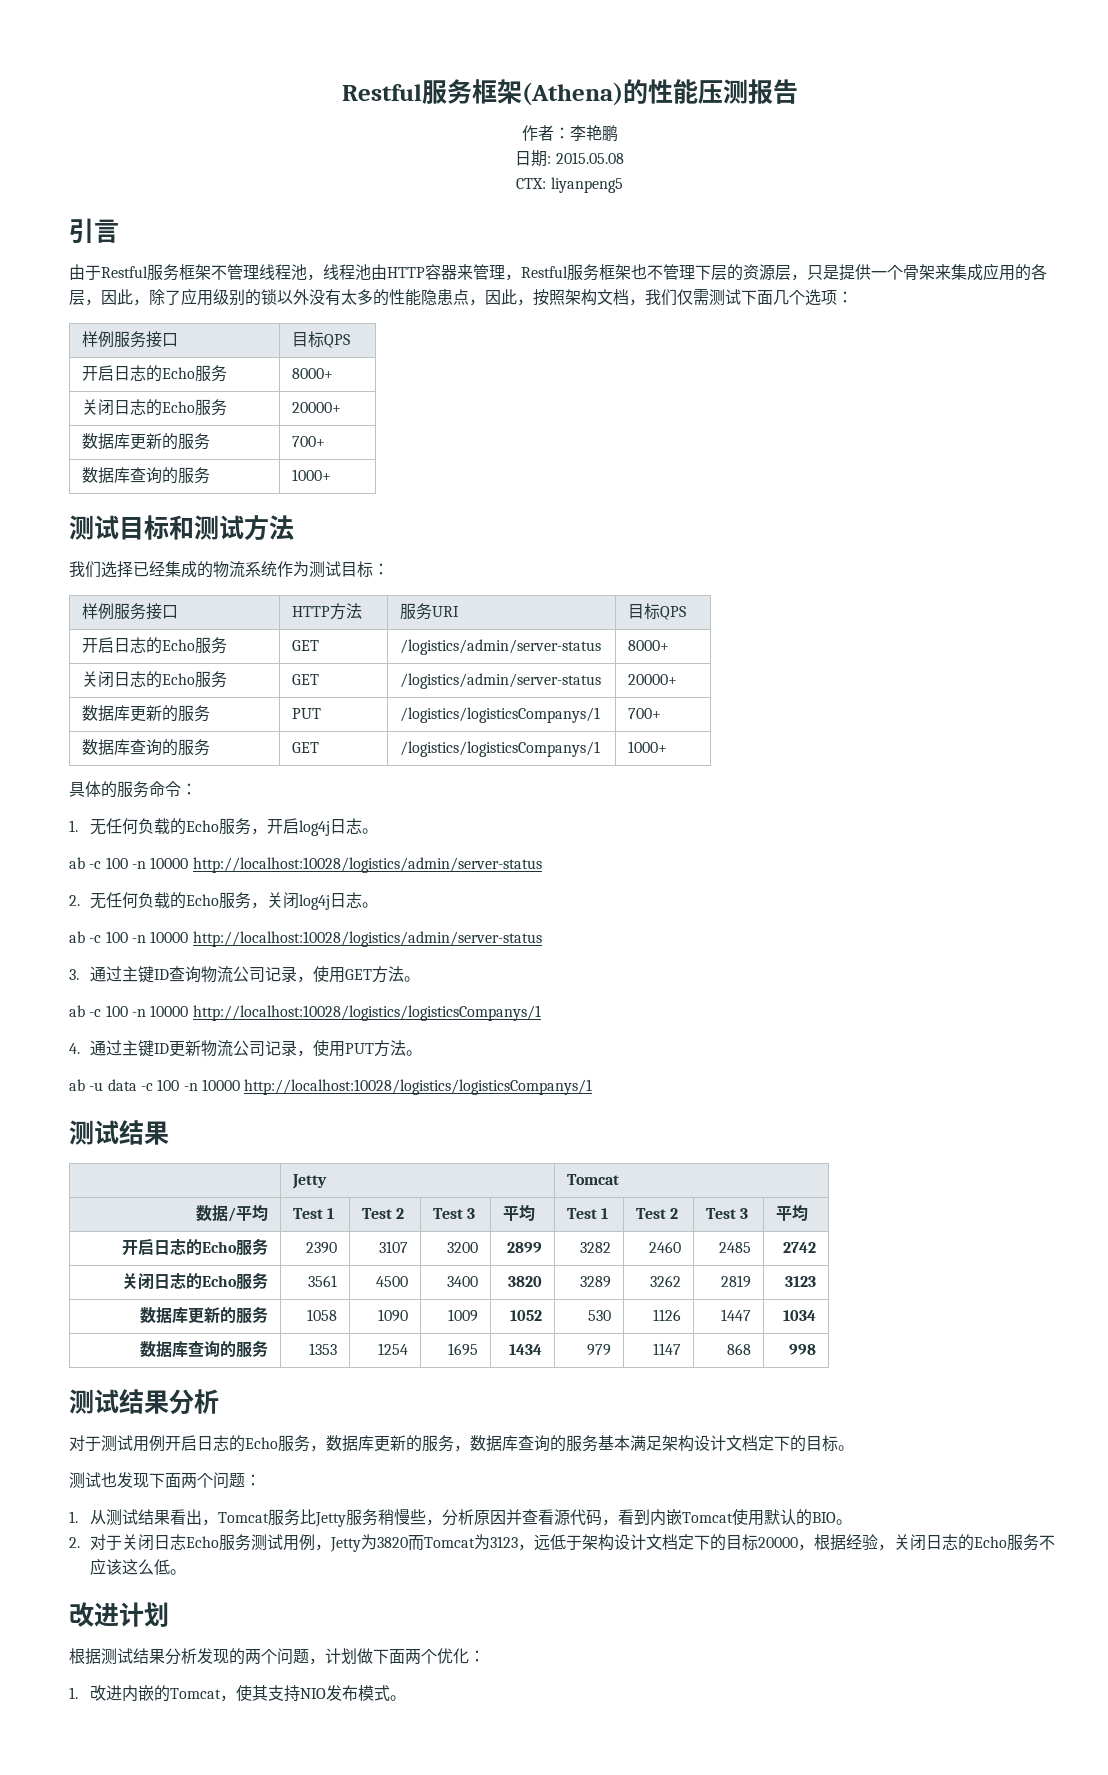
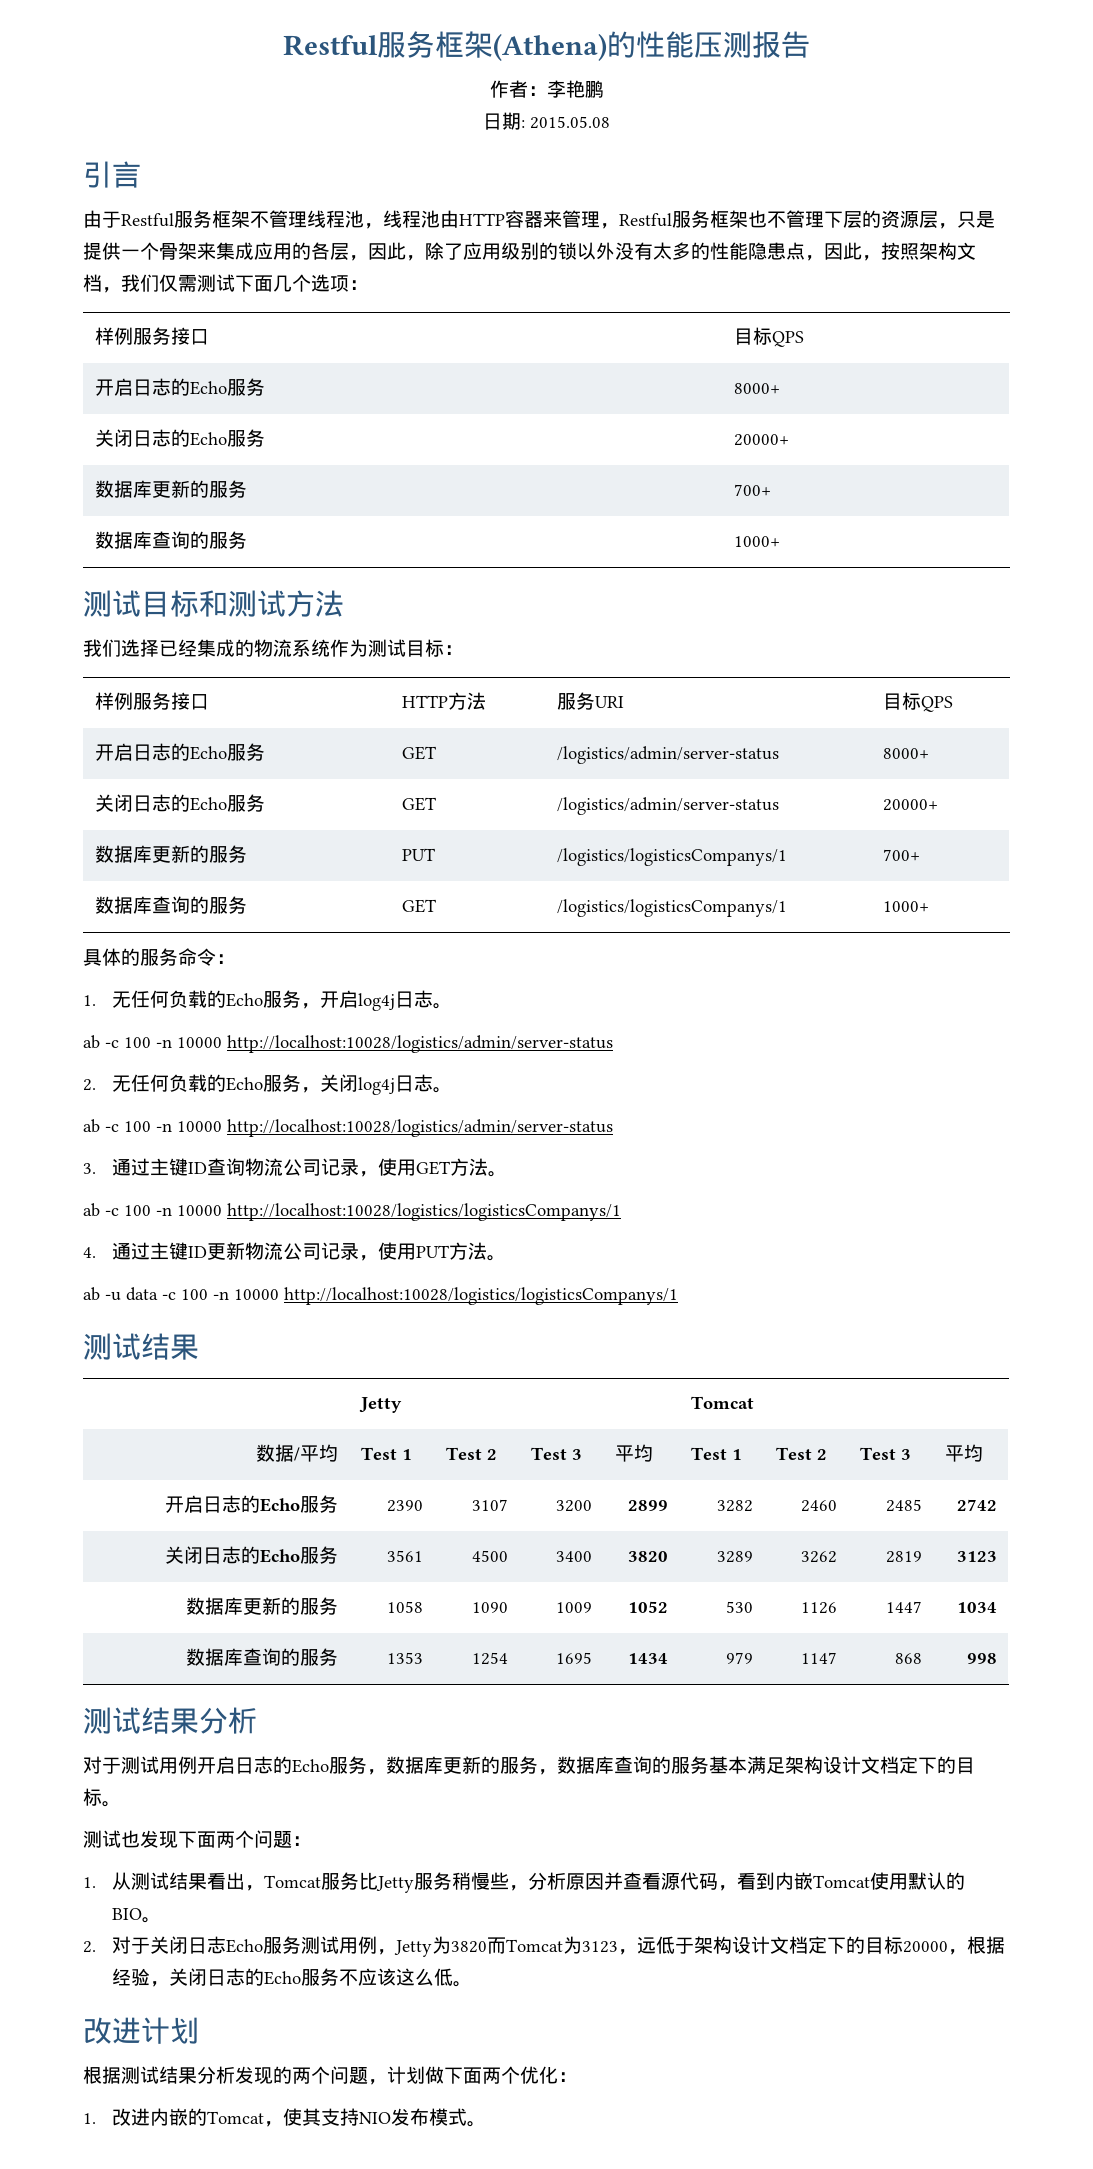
- CTX: liyanpeng5

